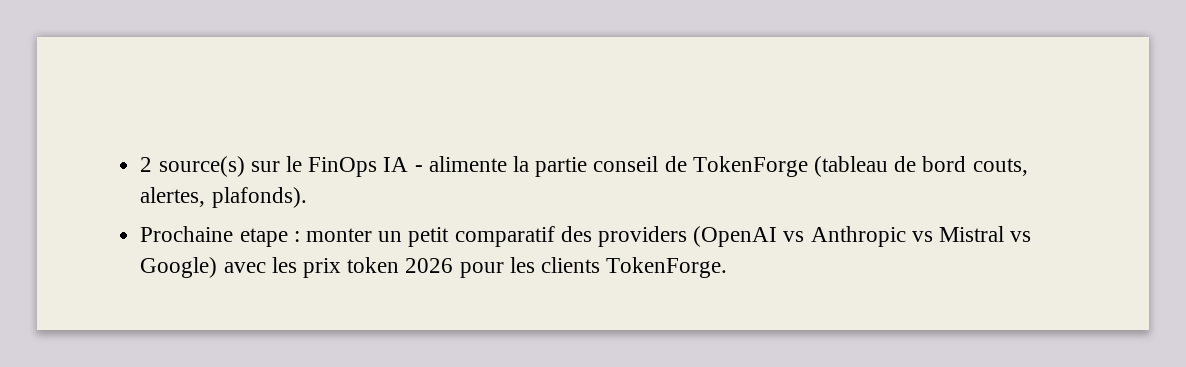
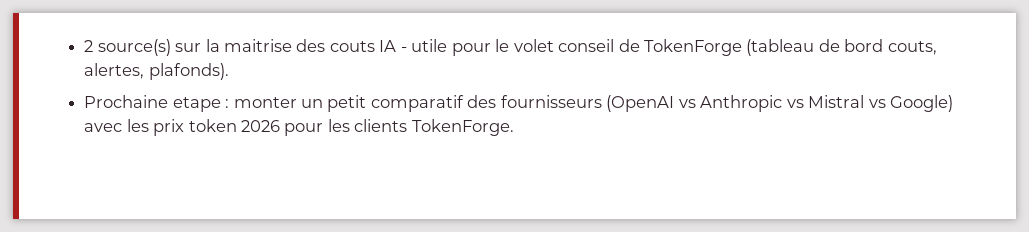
- 2 source(s) sur le FinOps IA - alimente la partie conseil de TokenForge (tableau de bord couts, alertes, plafonds).
+ 2 source(s) sur la maitrise des couts IA - utile pour le volet conseil de TokenForge (tableau de bord couts, alertes, plafonds).
- Prochaine etape : monter un petit comparatif des providers (OpenAI vs Anthropic vs Mistral vs Google) avec les prix token 2026 pour les clients TokenForge.
+ Prochaine etape : monter un petit comparatif des fournisseurs (OpenAI vs Anthropic vs Mistral vs Google) avec les prix token 2026 pour les clients TokenForge.

